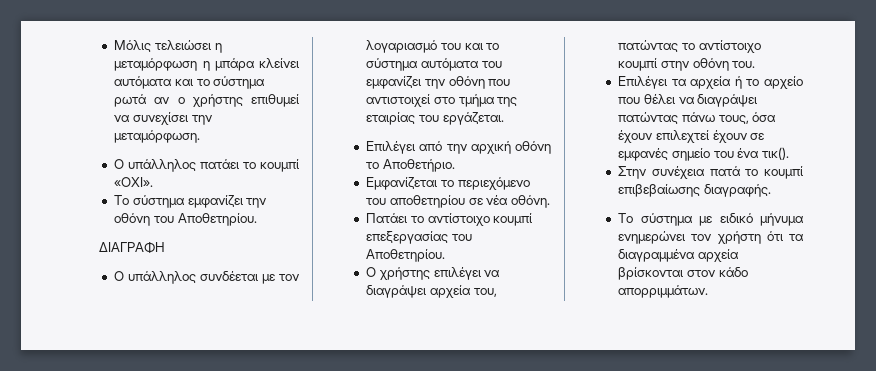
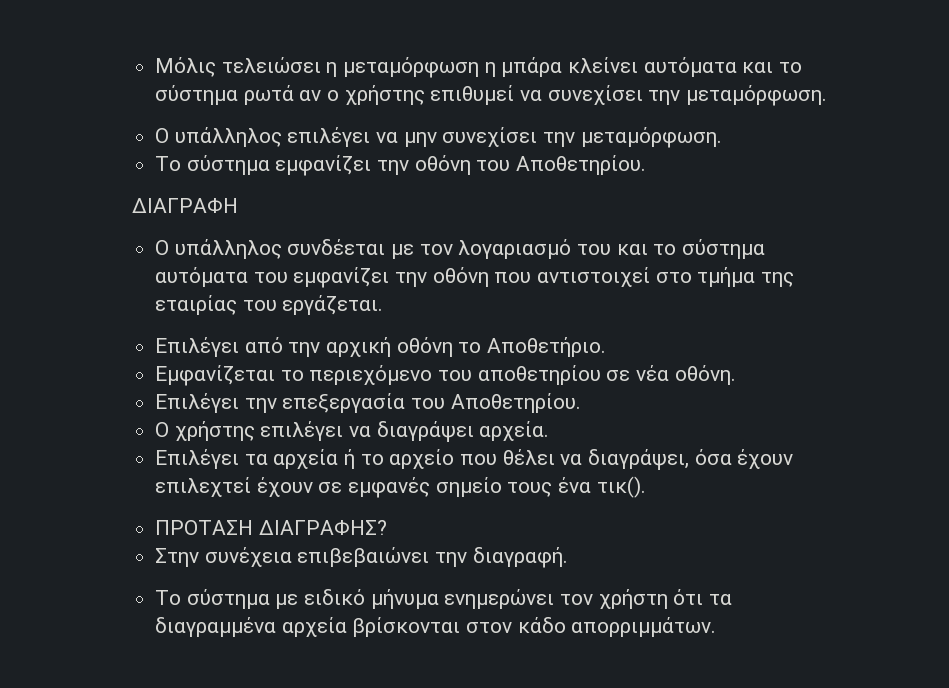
- Ο υπάλληλος πατάει το κουμπί «ΟΧΙ».
+ Ο υπάλληλος επιλέγει να μην συνεχίσει την μεταμόρφωση.
- Πατάει το αντίστοιχο κουμπί επεξεργασίας του Αποθετηρίου.
+ Επιλέγει την επεξεργασία του Αποθετηρίου.
- Ο χρήστης επιλέγει να διαγράψει αρχεία του, πατώντας το αντίστοιχο κουμπί στην οθόνη του.
+ Ο χρήστης επιλέγει να διαγράψει αρχεία.
- Επιλέγει τα αρχεία ή το αρχείο που θέλει να διαγράψει πατώντας πάνω τους, όσα έχουν επιλεχτεί έχουν σε εμφανές σημείο του ένα τικ().
+ Επιλέγει τα αρχεία ή το αρχείο που θέλει να διαγράψει, όσα έχουν επιλεχτεί έχουν σε εμφανές σημείο τους ένα τικ().
+ ΠΡΟΤΑΣΗ ΔΙΑΓΡΑΦΗΣ?
- Στην συνέχεια πατά το κουμπί επιβεβαίωσης διαγραφής.
+ Στην συνέχεια επιβεβαιώνει την διαγραφή.

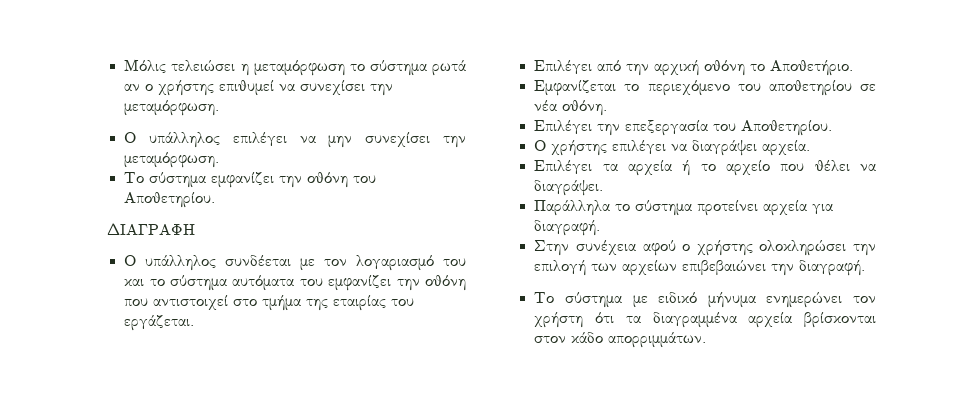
- Μόλις τελειώσει η μεταμόρφωση η μπάρα κλείνει αυτόματα και το σύστημα ρωτά αν ο χρήστης επιθυμεί να συνεχίσει την μεταμόρφωση.
+ Μόλις τελειώσει η μεταμόρφωση το σύστημα ρωτά αν ο χρήστης επιθυμεί να συνεχίσει την μεταμόρφωση.
- Επιλέγει τα αρχεία ή το αρχείο που θέλει να διαγράψει, όσα έχουν επιλεχτεί έχουν σε εμφανές σημείο τους ένα τικ().
- ΠΡΟΤΑΣΗ ΔΙΑΓΡΑΦΗΣ?
- Στην συνέχεια επιβεβαιώνει την διαγραφή.
+ Επιλέγει τα αρχεία ή το αρχείο που θέλει να διαγράψει.
+ Παράλληλα το σύστημα προτείνει αρχεία για διαγραφή.
+ Στην συνέχεια αφού ο χρήστης ολοκληρώσει την επιλογή των αρχείων επιβεβαιώνει την διαγραφή.

